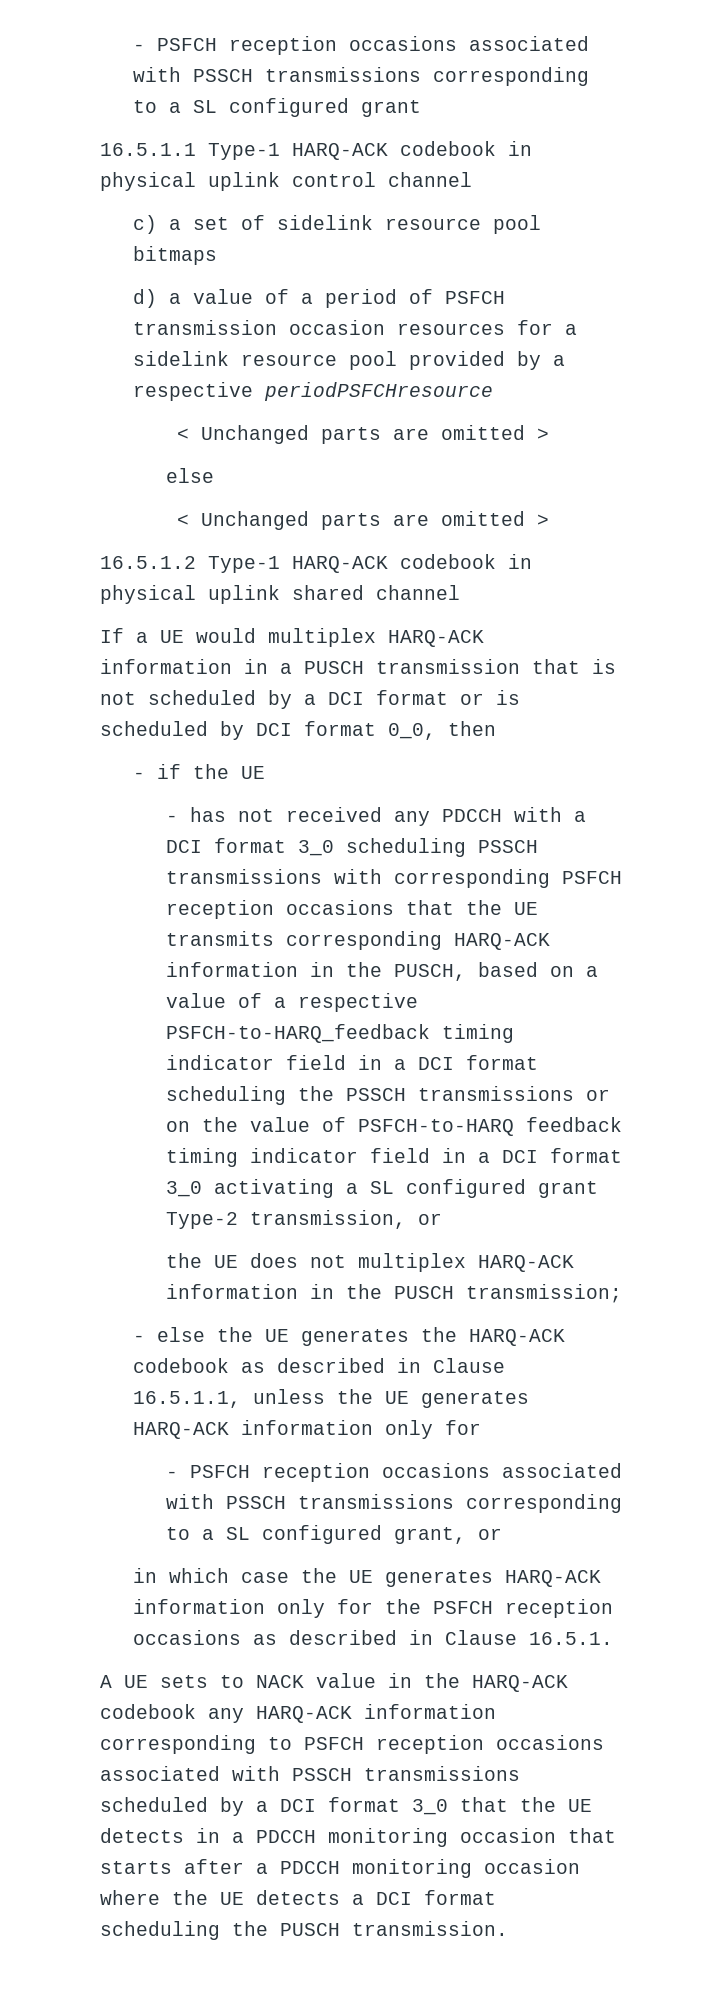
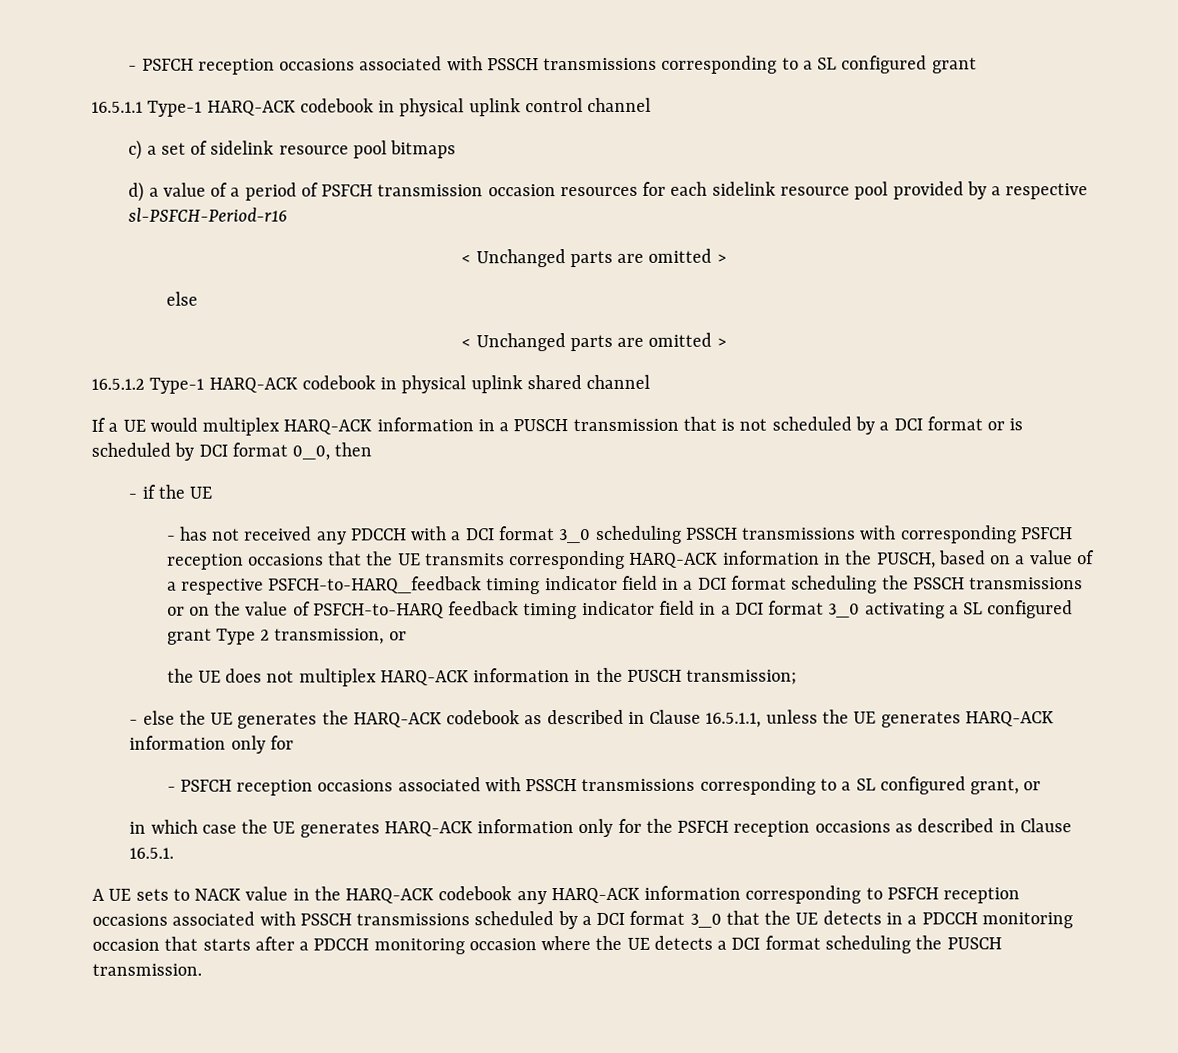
- d) a value of a period of PSFCH transmission occasion resources for a sidelink resource pool provided by a respective periodPSFCHresource
+ d) a value of a period of PSFCH transmission occasion resources for each sidelink resource pool provided by a respective sl-PSFCH-Period-r16
- - has not received any PDCCH with a DCI format 3_0 scheduling PSSCH transmissions with corresponding PSFCH reception occasions that the UE transmits corresponding HARQ-ACK information in the PUSCH, based on a value of a respective PSFCH-to-HARQ_feedback timing indicator field in a DCI format scheduling the PSSCH transmissions or on the value of PSFCH-to-HARQ feedback timing indicator field in a DCI format 3_0 activating a SL configured grant Type-2 transmission, or
+ - has not received any PDCCH with a DCI format 3_0 scheduling PSSCH transmissions with corresponding PSFCH reception occasions that the UE transmits corresponding HARQ-ACK information in the PUSCH, based on a value of a respective PSFCH-to-HARQ_feedback timing indicator field in a DCI format scheduling the PSSCH transmissions or on the value of PSFCH-to-HARQ feedback timing indicator field in a DCI format 3_0 activating a SL configured grant Type 2 transmission, or

